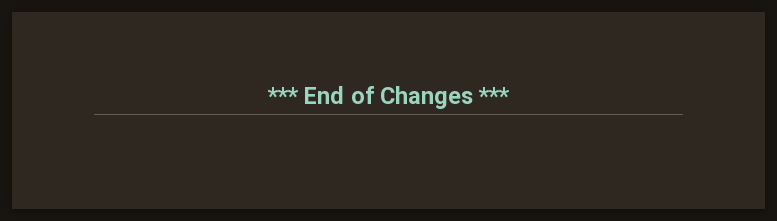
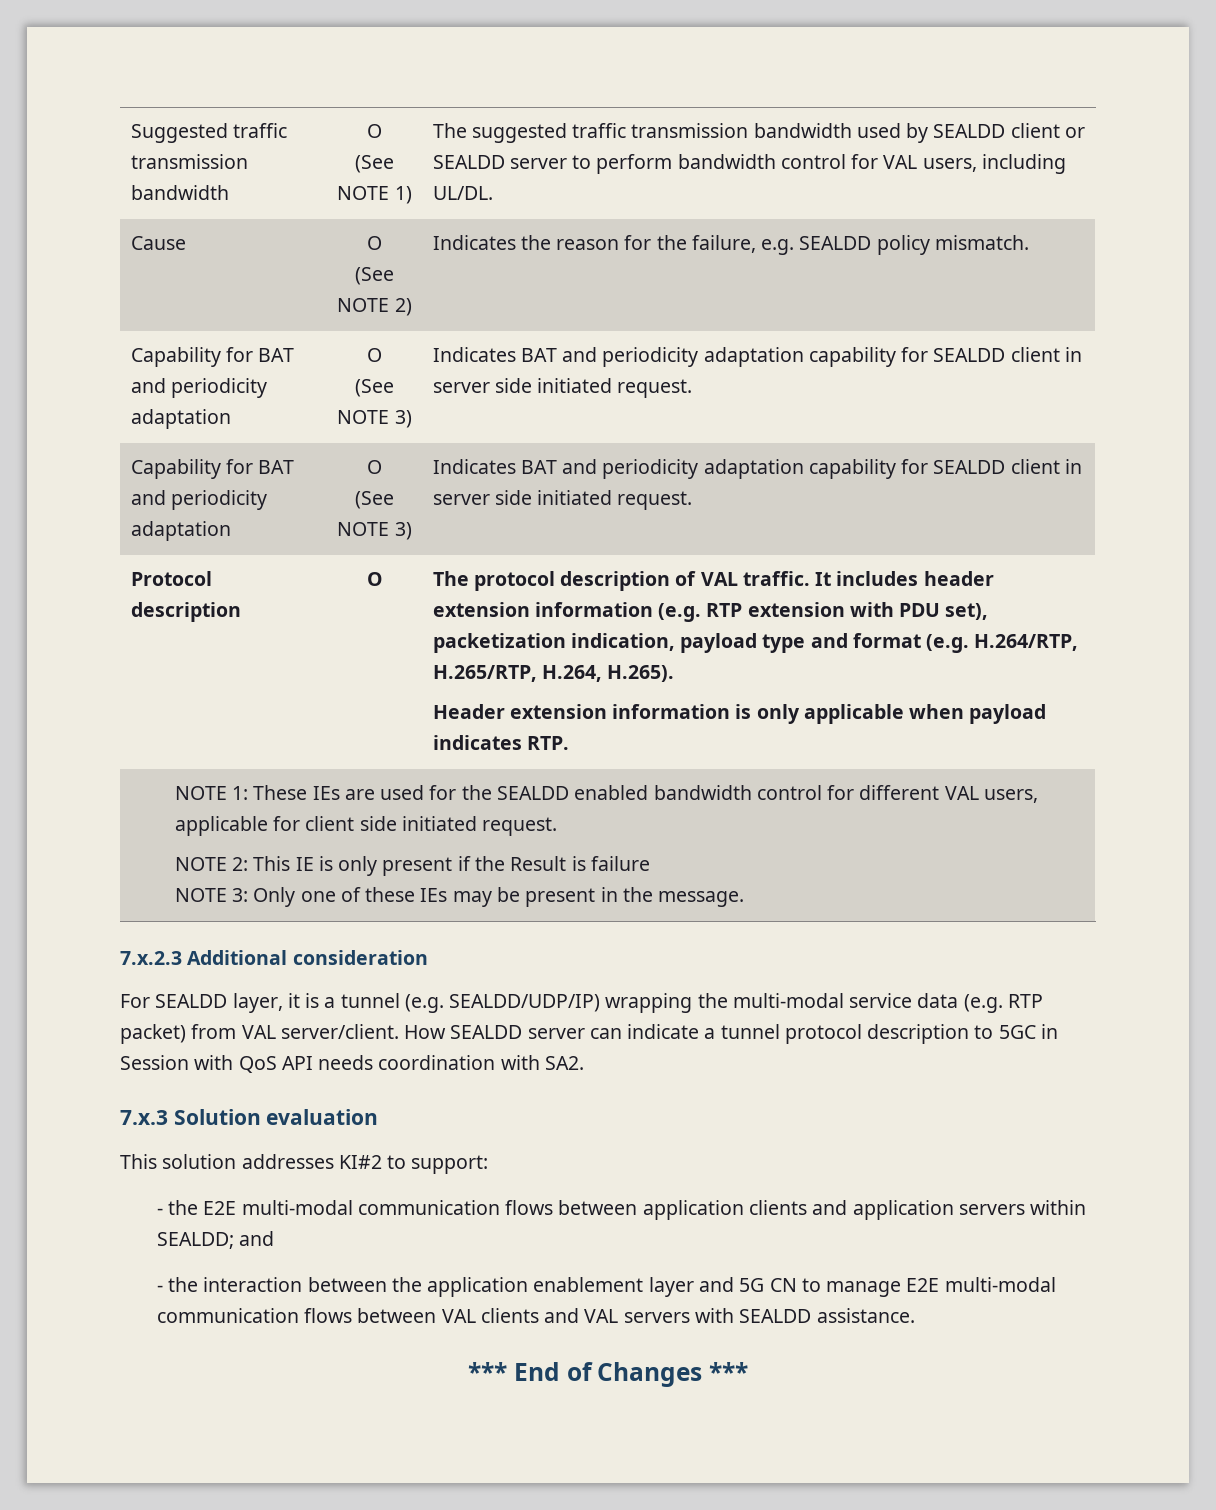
+ Suggested traffic transmission bandwidth | O
+ (See NOTE 1) | The suggested traffic transmission bandwidth used by SEALDD client or SEALDD server to perform bandwidth control for VAL users, including UL/DL.
+ Cause | O
+ (See NOTE 2) | Indicates the reason for the failure, e.g. SEALDD policy mismatch.
+ Capability for BAT and periodicity adaptation | O
+ (See NOTE 3) | Indicates BAT and periodicity adaptation capability for SEALDD client in server side initiated request.
+ Capability for BAT and periodicity adaptation | O
+ (See NOTE 3) | Indicates BAT and periodicity adaptation capability for SEALDD client in server side initiated request.
+ Protocol description | O | The protocol description of VAL traffic. It includes header extension information (e.g. RTP extension with PDU set), packetization indication, payload type and format (e.g. H.264/RTP, H.265/RTP, H.264, H.265).
+ Header extension information is only applicable when payload indicates RTP.
+ NOTE 1: These IEs are used for the SEALDD enabled bandwidth control for different VAL users, applicable for client side initiated request.
+ NOTE 2: This IE is only present if the Result is failure
+ NOTE 3: Only one of these IEs may be present in the message.
+ 7.x.2.3 Additional consideration
+ For SEALDD layer, it is a tunnel (e.g. SEALDD/UDP/IP) wrapping the multi-modal service data (e.g. RTP packet) from VAL server/client. How SEALDD server can indicate a tunnel protocol description to 5GC in Session with QoS API needs coordination with SA2.
+ 7.x.3 Solution evaluation
+ This solution addresses KI#2 to support:
+ - the E2E multi-modal communication flows between application clients and application servers within SEALDD; and
+ - the interaction between the application enablement layer and 5G CN to manage E2E multi-modal communication flows between VAL clients and VAL servers with SEALDD assistance.

